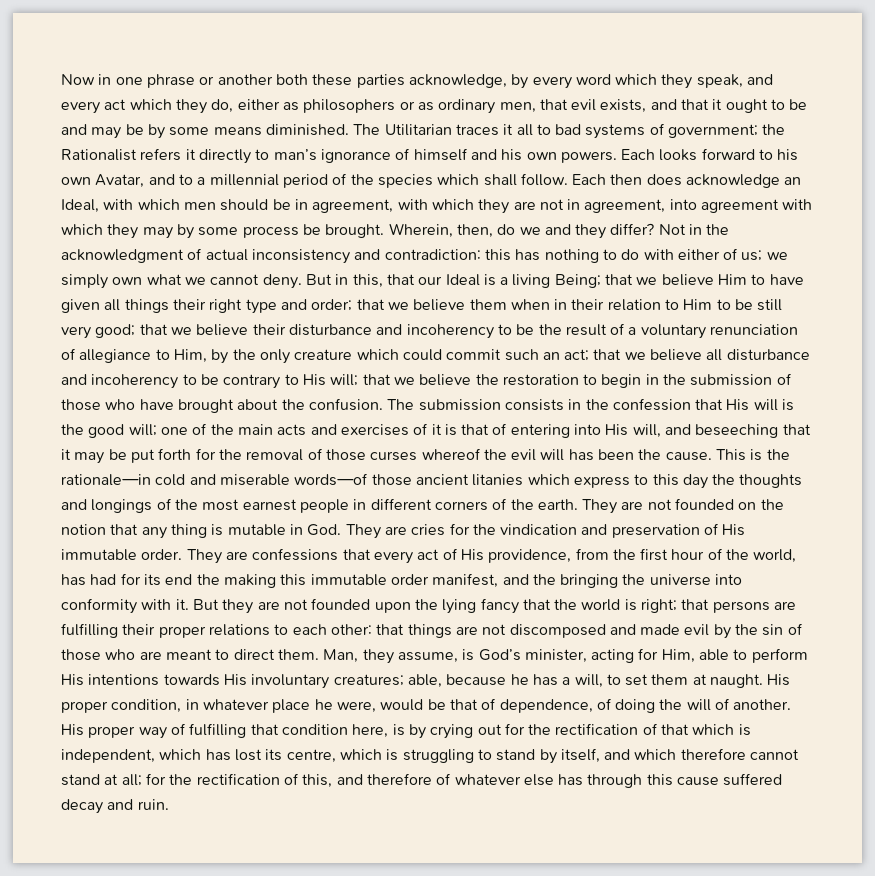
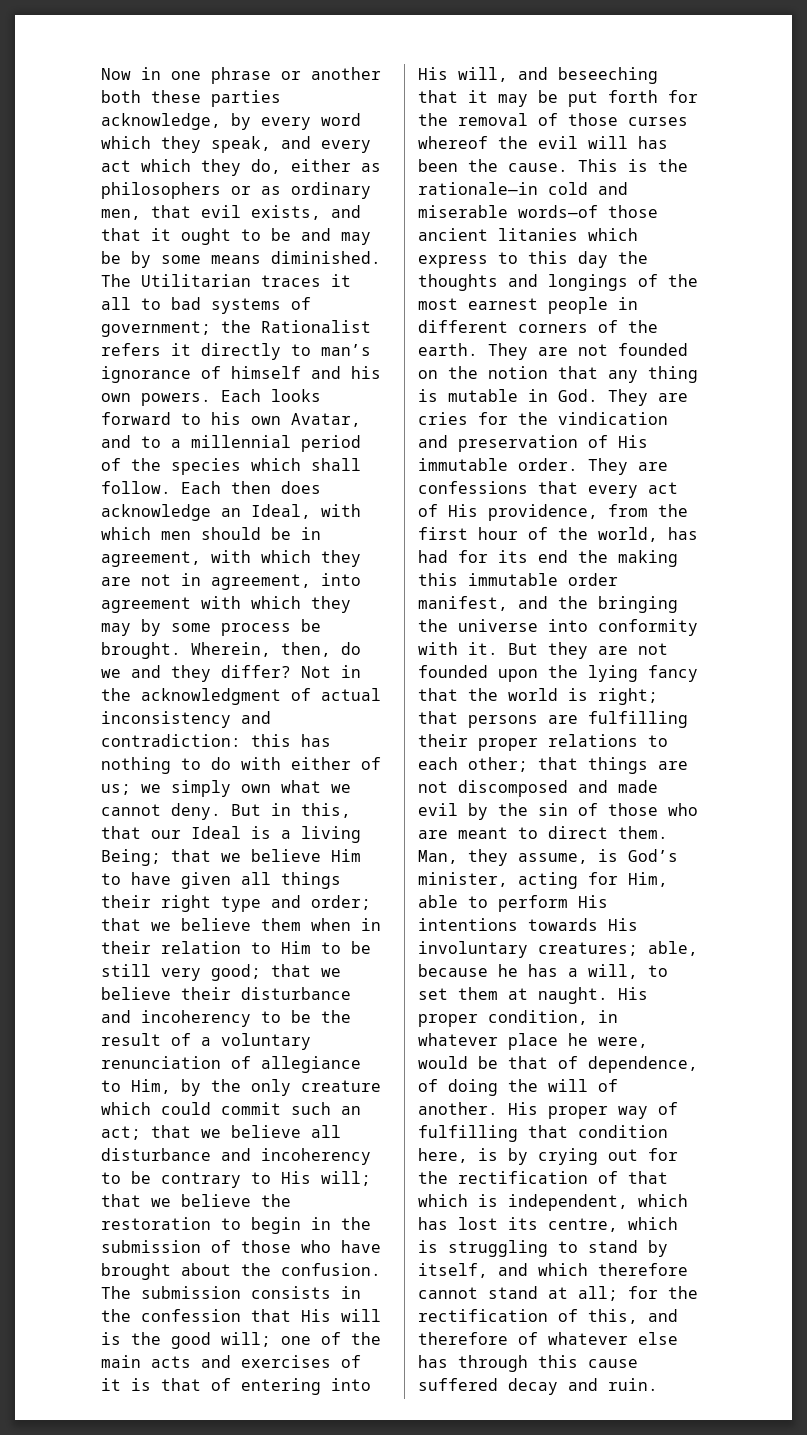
- But they are not founded upon the lying fancy that the world is right; that persons are fulfilling their proper relations to each other: that things are not discomposed and made evil by the sin of those who are meant to direct them.
+ But they are not founded upon the lying fancy that the world is right; that persons are fulfilling their proper relations to each other; that things are not discomposed and made evil by the sin of those who are meant to direct them.

